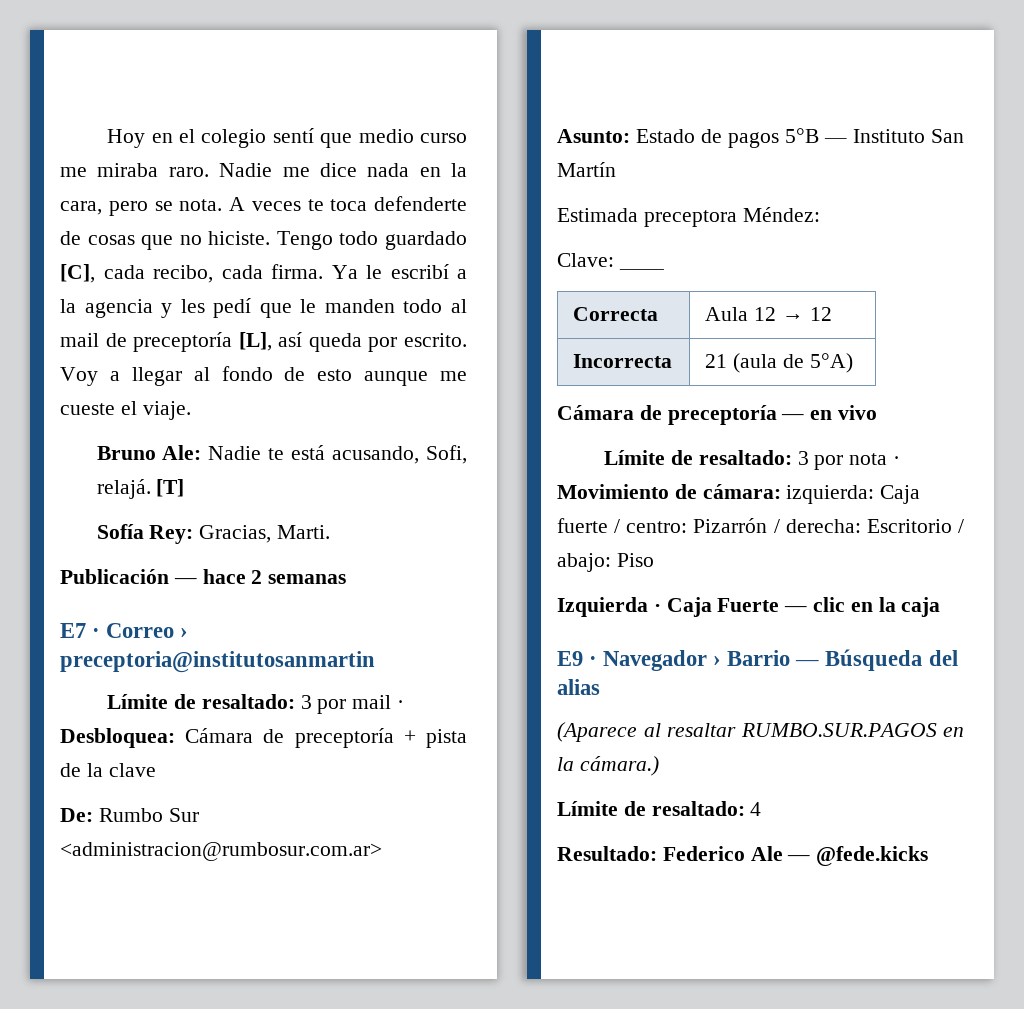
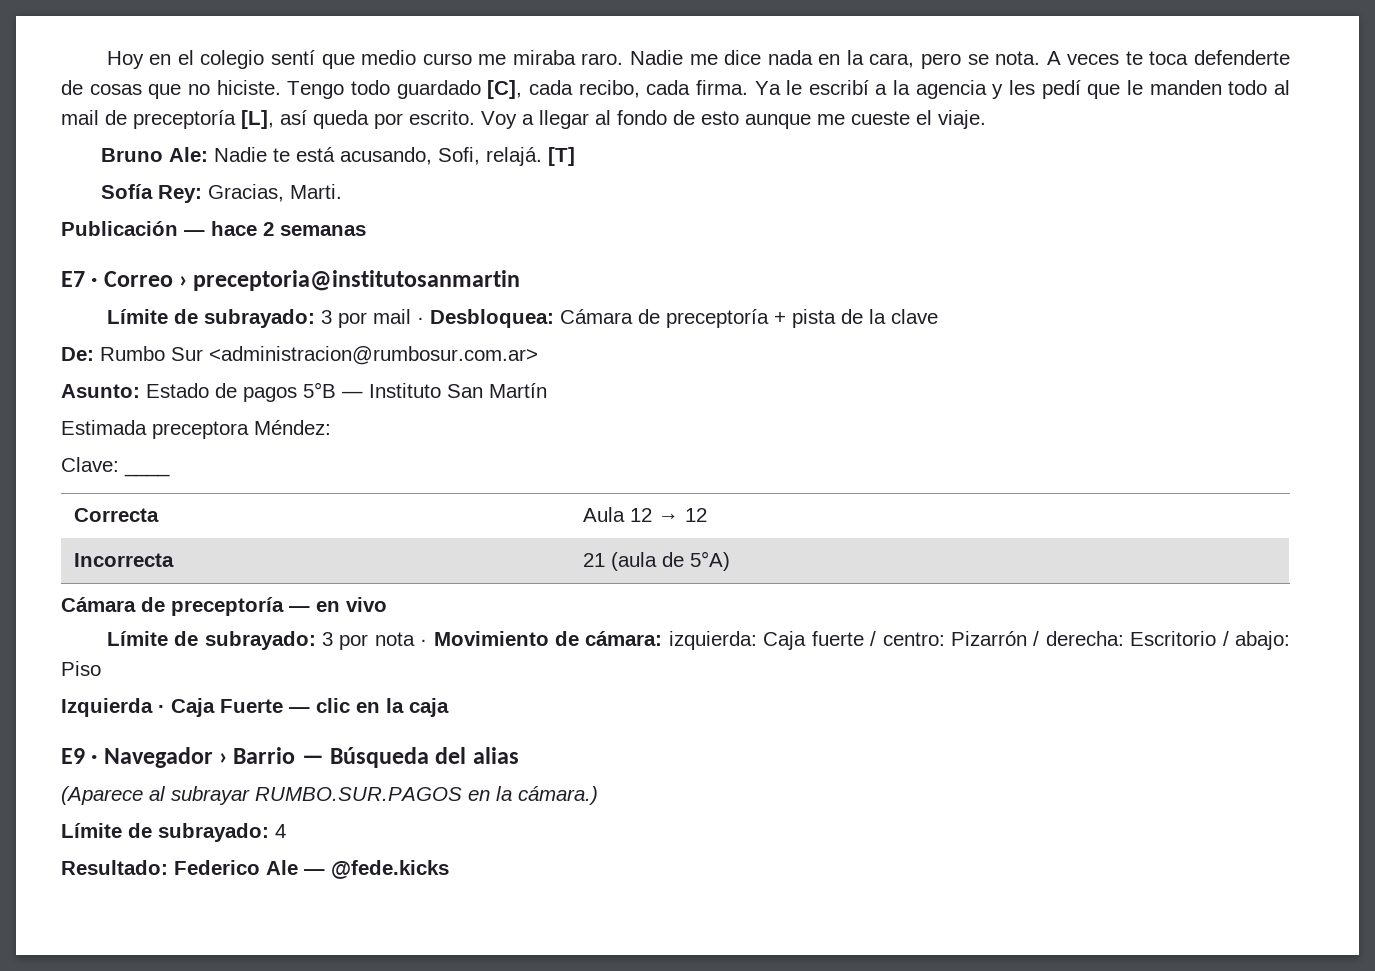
- Límite de resaltado: 3 por mail · Desbloquea: Cámara de preceptoría + pista de la clave
+ Límite de subrayado: 3 por mail · Desbloquea: Cámara de preceptoría + pista de la clave
- Límite de resaltado: 3 por nota · Movimiento de cámara: izquierda: Caja fuerte / centro: Pizarrón / derecha: Escritorio / abajo: Piso
+ Límite de subrayado: 3 por nota · Movimiento de cámara: izquierda: Caja fuerte / centro: Pizarrón / derecha: Escritorio / abajo: Piso
- (Aparece al resaltar RUMBO.SUR.PAGOS en la cámara.)
+ (Aparece al subrayar RUMBO.SUR.PAGOS en la cámara.)
- Límite de resaltado: 4
+ Límite de subrayado: 4

